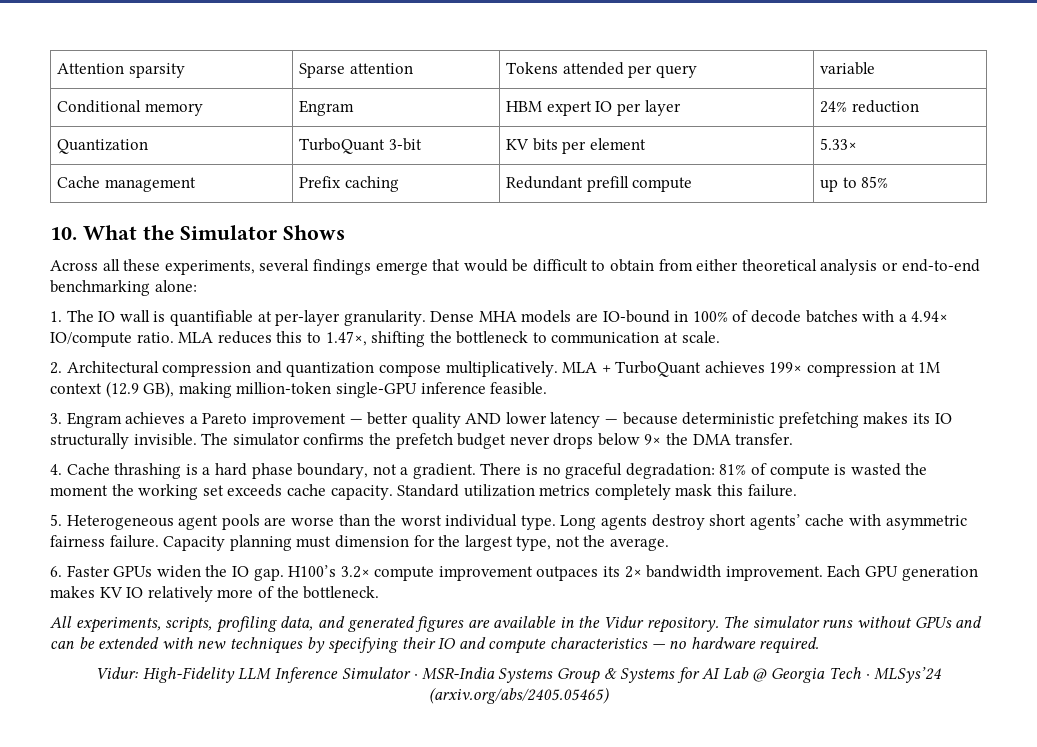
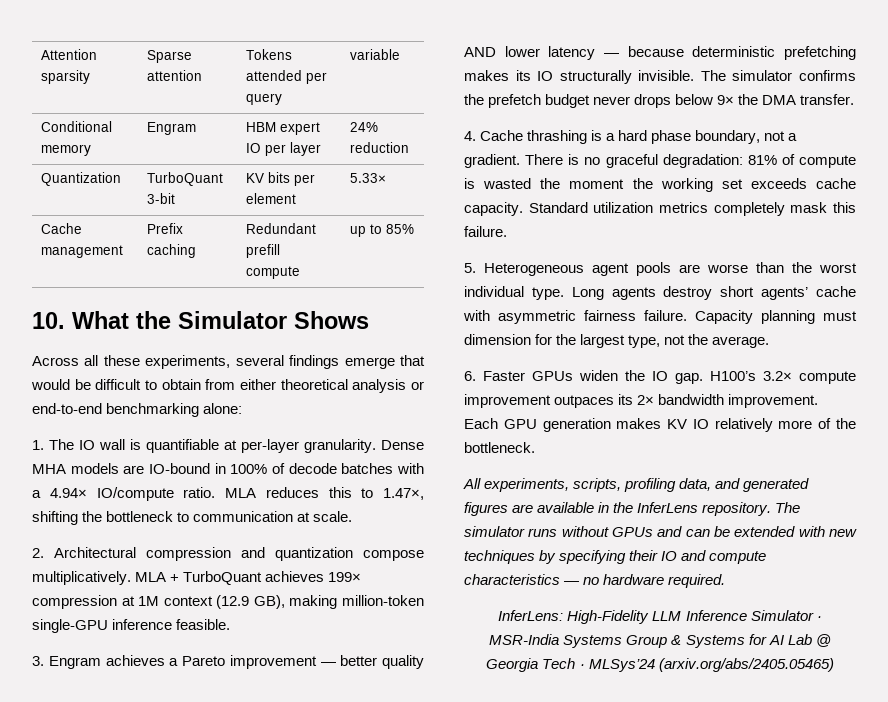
- All experiments, scripts, profiling data, and generated figures are available in the Vidur repository.
+ All experiments, scripts, profiling data, and generated figures are available in the InferLens repository.
- Vidur: High-Fidelity LLM Inference Simulator · MSR-India Systems Group & Systems for AI Lab @ Georgia Tech · MLSys’24 (arxiv.org/abs/2405.05465)
+ InferLens: High-Fidelity LLM Inference Simulator · MSR-India Systems Group & Systems for AI Lab @ Georgia Tech · MLSys’24 (arxiv.org/abs/2405.05465)

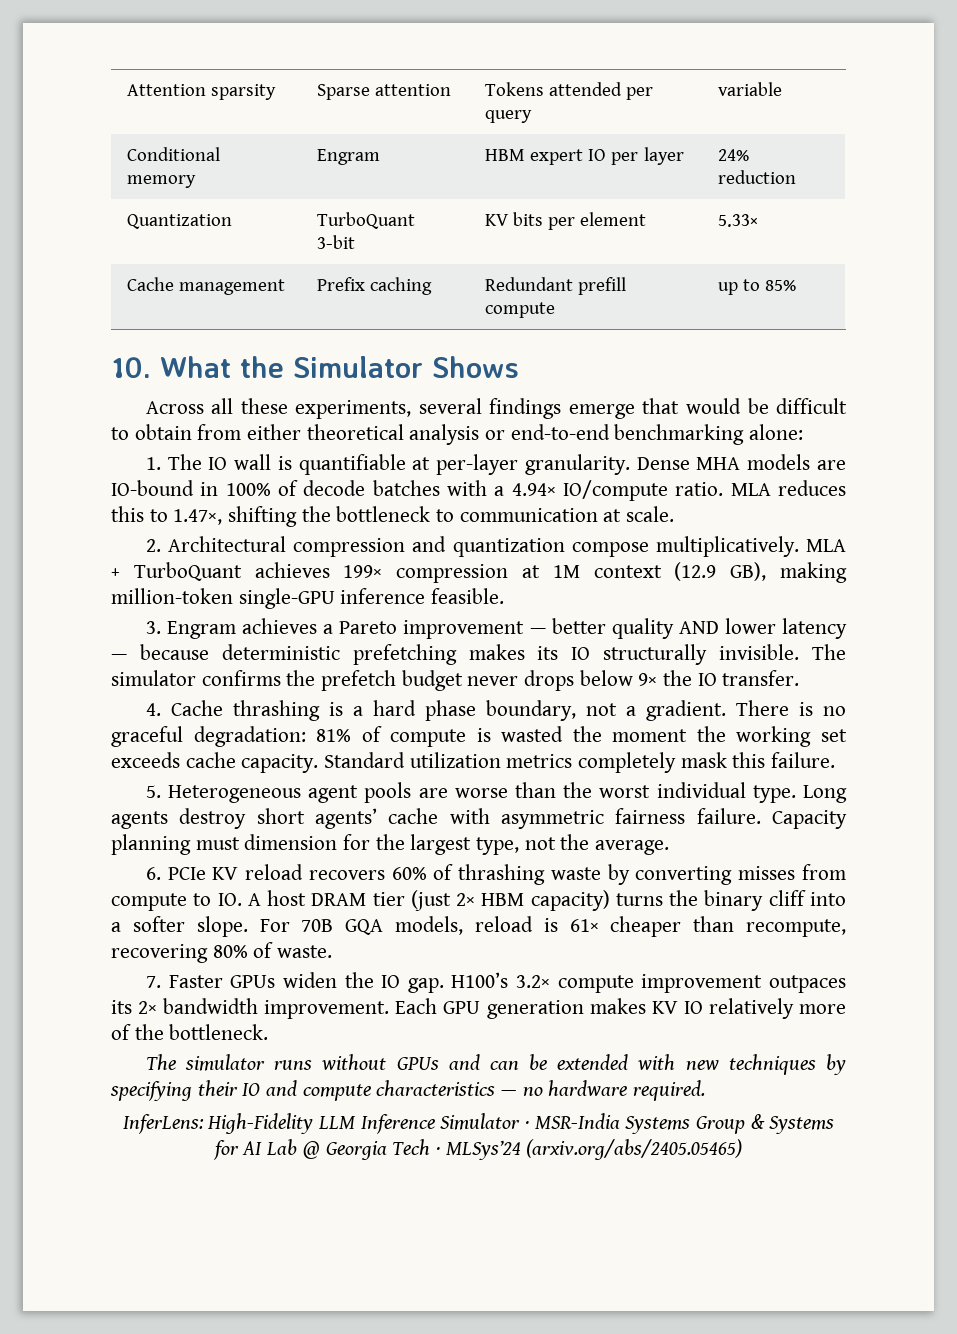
- The simulator confirms the prefetch budget never drops below 9× the DMA transfer.
+ The simulator confirms the prefetch budget never drops below 9× the IO transfer.
- 6. Faster GPUs widen the IO gap.
+ 6. PCIe KV reload recovers 60% of thrashing waste by converting misses from compute to IO. A host DRAM tier (just 2× HBM capacity) turns the binary cliff into a softer slope. For 70B GQA models, reload is 61× cheaper than recompute, recovering 80% of waste.
+ 7. Faster GPUs widen the IO gap.
- All experiments, scripts, profiling data, and generated figures are available in the InferLens repository.

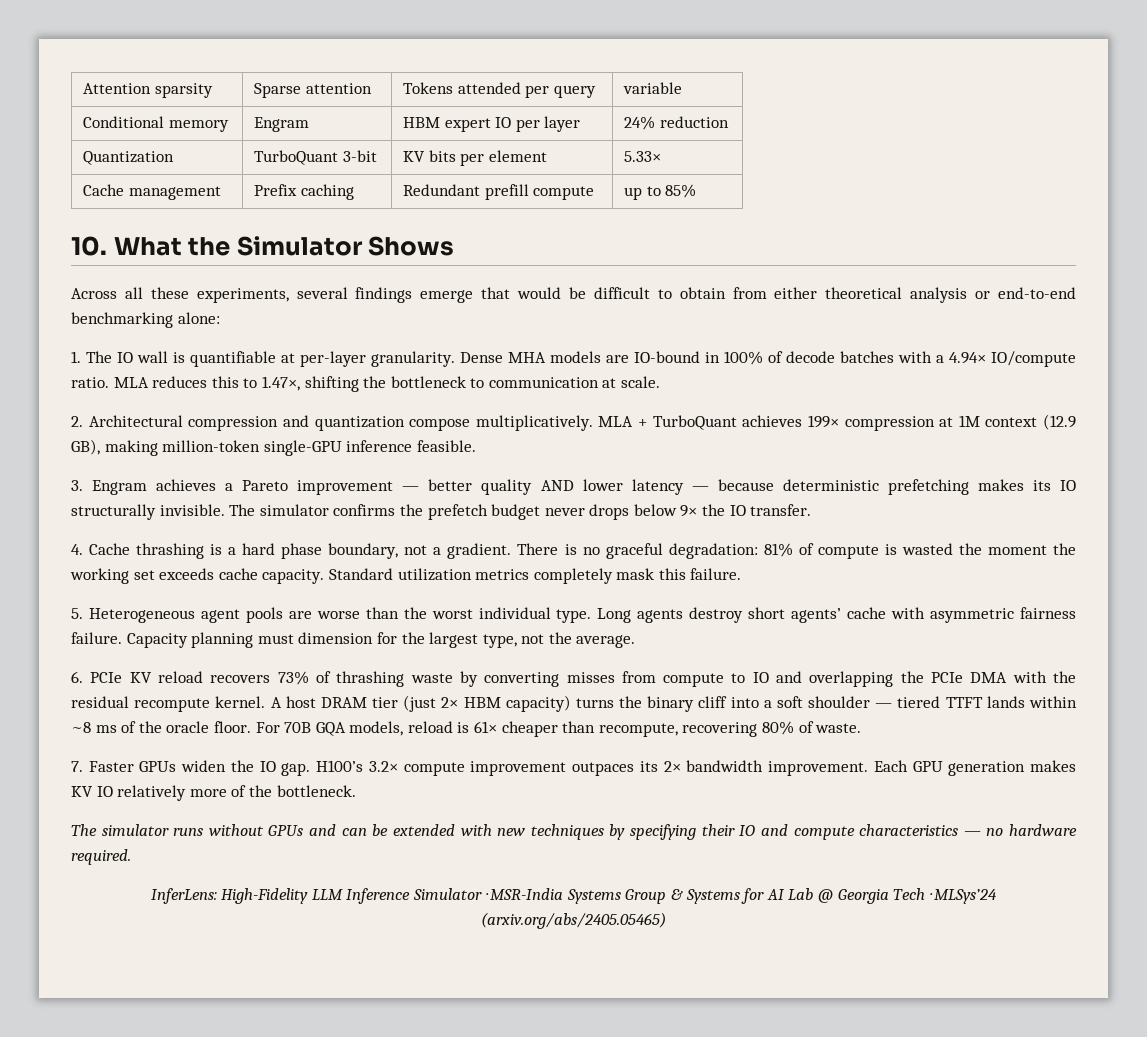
- 6. PCIe KV reload recovers 60% of thrashing waste by converting misses from compute to IO. A host DRAM tier (just 2× HBM capacity) turns the binary cliff into a softer slope.
+ 6. PCIe KV reload recovers 73% of thrashing waste by converting misses from compute to IO and overlapping the PCIe DMA with the residual recompute kernel. A host DRAM tier (just 2× HBM capacity) turns the binary cliff into a soft shoulder — tiered TTFT lands within ~8 ms of the oracle floor.

